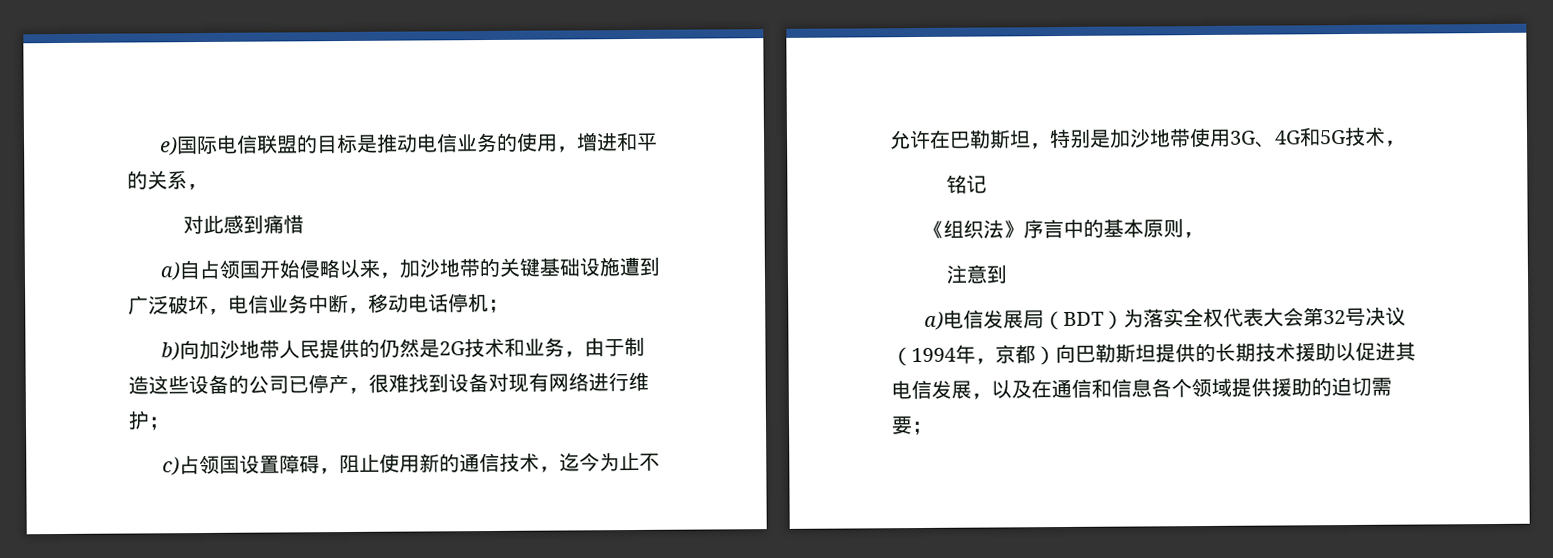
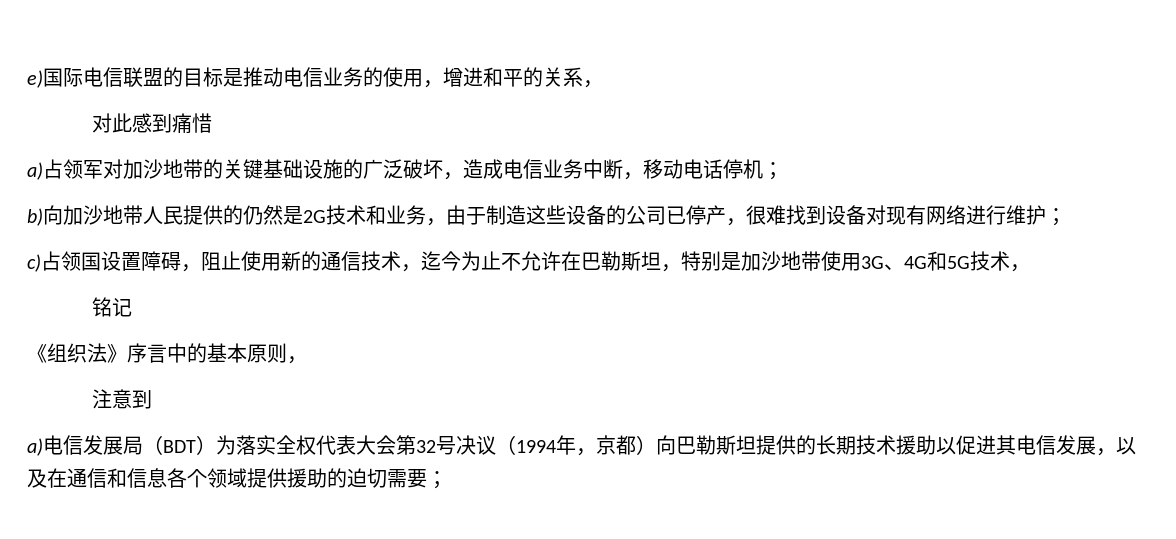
- a)自占领国开始侵略以来，加沙地带的关键基础设施遭到广泛破坏，电信业务中断，移动电话停机；
+ a)占领军对加沙地带的关键基础设施的广泛破坏，造成电信业务中断，移动电话停机；

